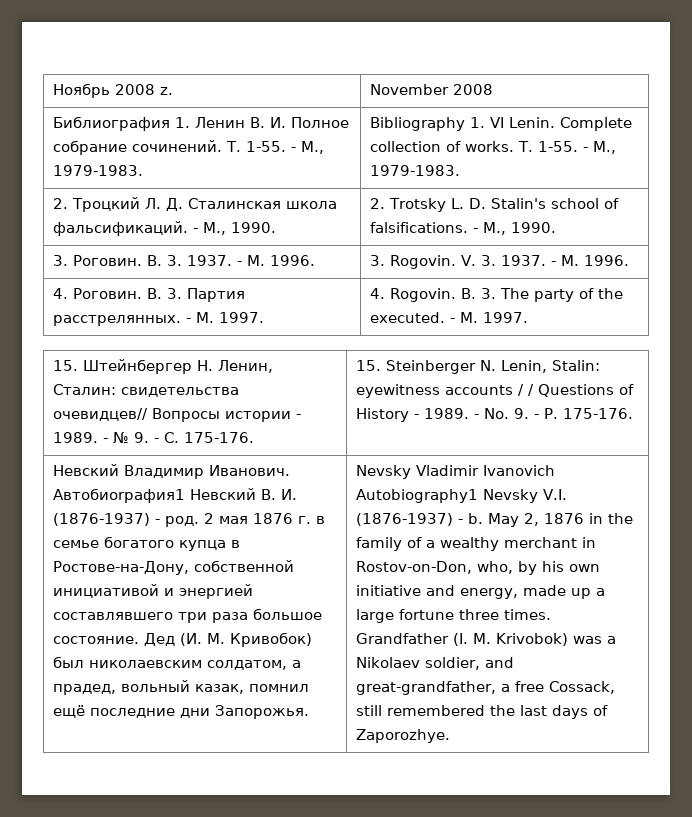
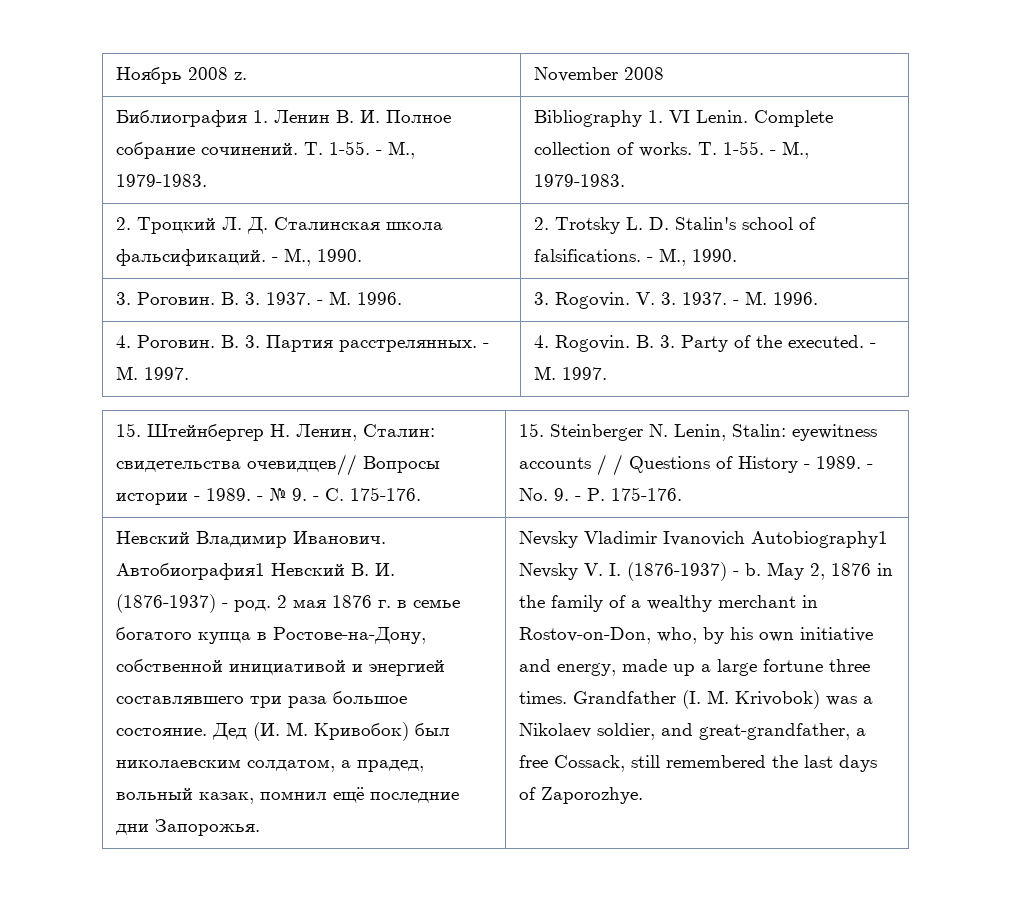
- 4. Роговин. В. 3. Партия расстрелянных. - М. 1997. | 4. Rogovin. B. 3. The party of the executed. - M. 1997.
+ 4. Роговин. В. 3. Партия расстрелянных. - М. 1997. | 4. Rogovin. B. 3. Party of the executed. - M. 1997.
- Nevsky Vladimir Ivanovich Autobiography1 Nevsky V.I. (1876-1937) - b.
+ Nevsky Vladimir Ivanovich Autobiography1 Nevsky V. I. (1876-1937) - b.

